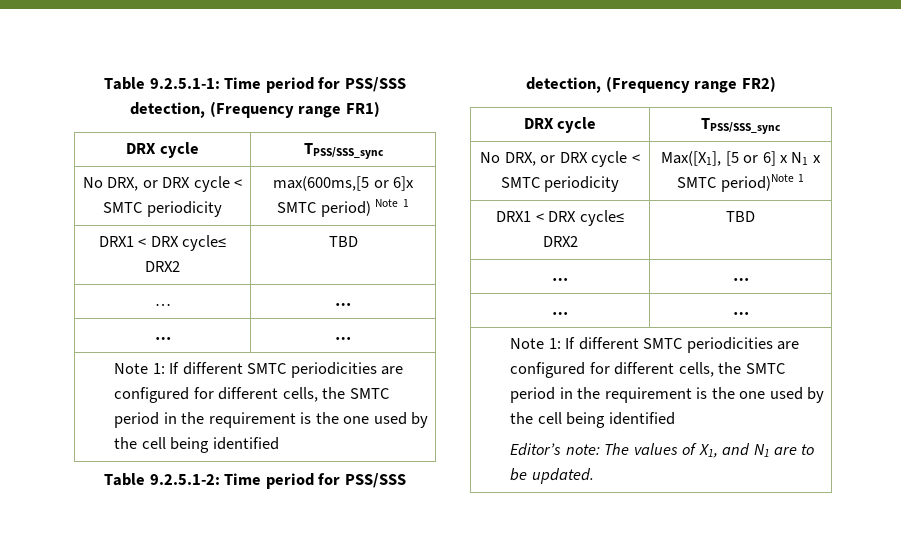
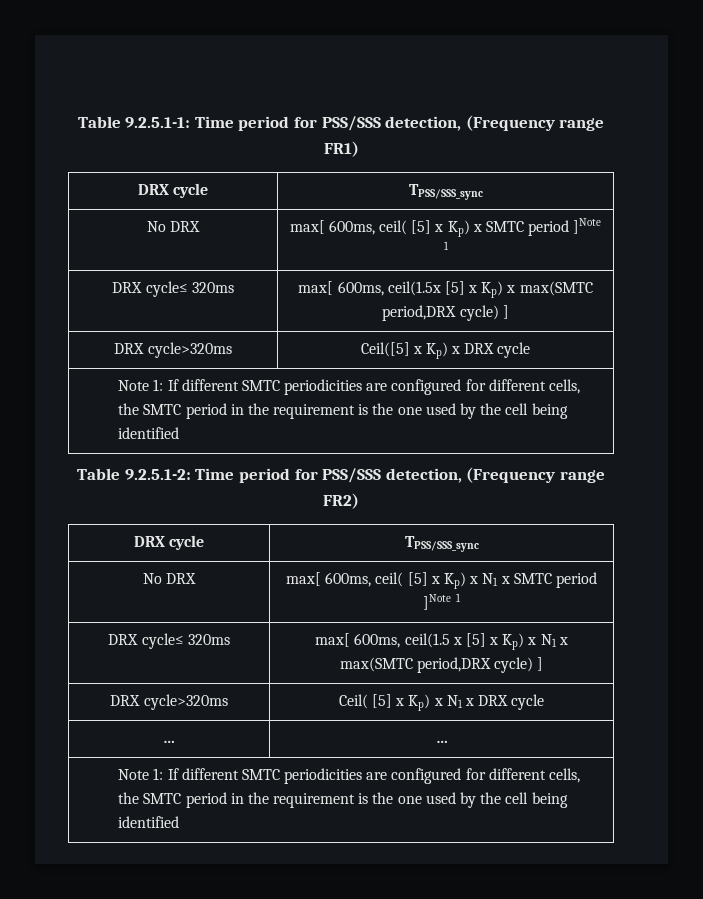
- No DRX, or DRX cycle < SMTC periodicity | max(600ms,[5 or 6]x SMTC period) Note 1
- DRX1 < DRX cycle≤ DRX2 | TBD
- … | …
- … | …
+ No DRX | max[ 600ms, ceil( [5] x Kp) x SMTC period ]Note 1
+ DRX cycle≤ 320ms | max[ 600ms, ceil(1.5x [5] x Kp) x max(SMTC period,DRX cycle) ]
+ DRX cycle>320ms | Ceil([5] x Kp) x DRX cycle
- No DRX, or DRX cycle < SMTC periodicity | Max([X1], [5 or 6] x N1 x SMTC period)Note 1
- DRX1 < DRX cycle≤ DRX2 | TBD
- … | …
+ No DRX | max[ 600ms, ceil( [5] x Kp) x N1 x SMTC period ]Note 1
+ DRX cycle≤ 320ms | max[ 600ms, ceil(1.5 x [5] x Kp) x N1 x max(SMTC period,DRX cycle) ]
+ DRX cycle>320ms | Ceil( [5] x Kp) x N1 x DRX cycle
  … | …
  Note 1: If different SMTC periodicities are configured for different cells, the SMTC period in the requirement is the one used by the cell being identified
- Editor’s note: The values of X1, and N1 are to be updated.

